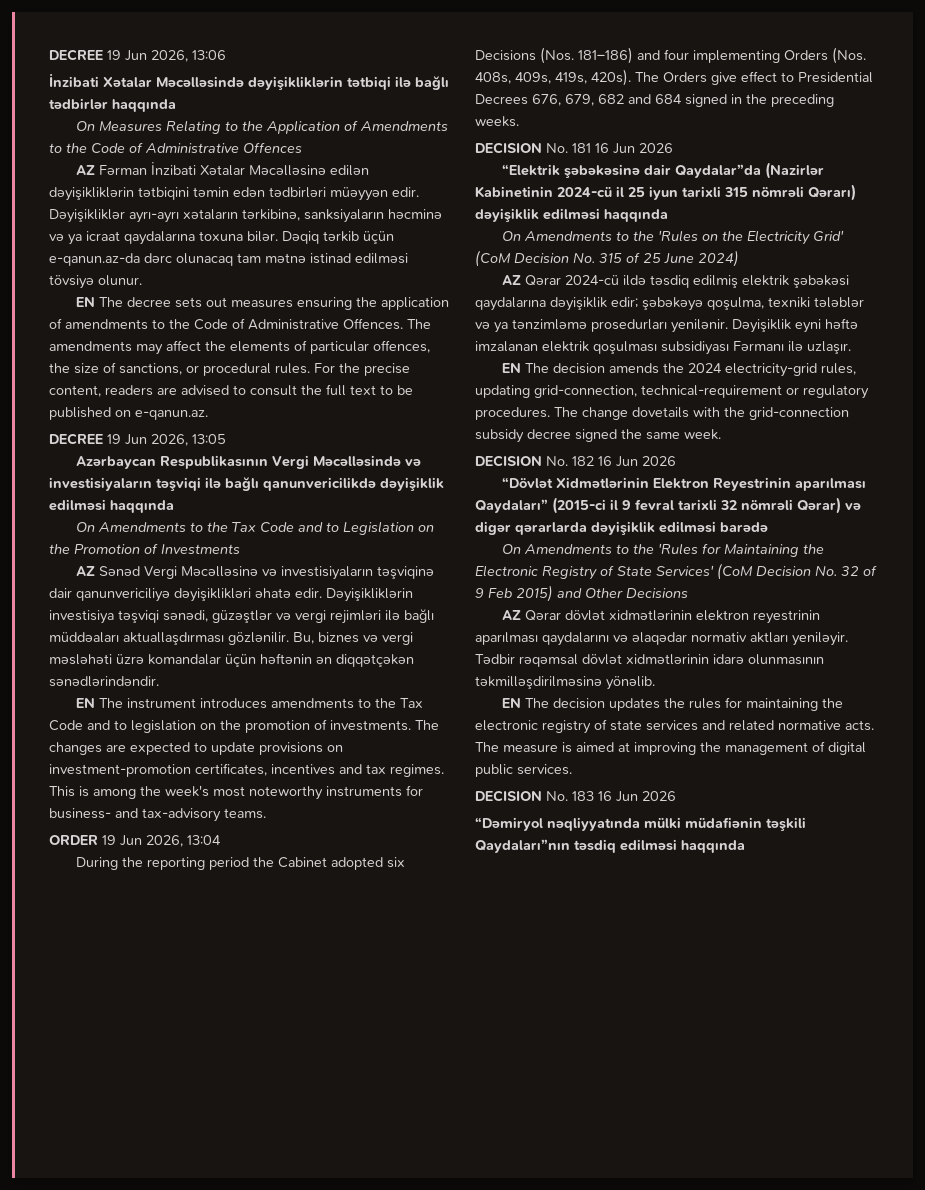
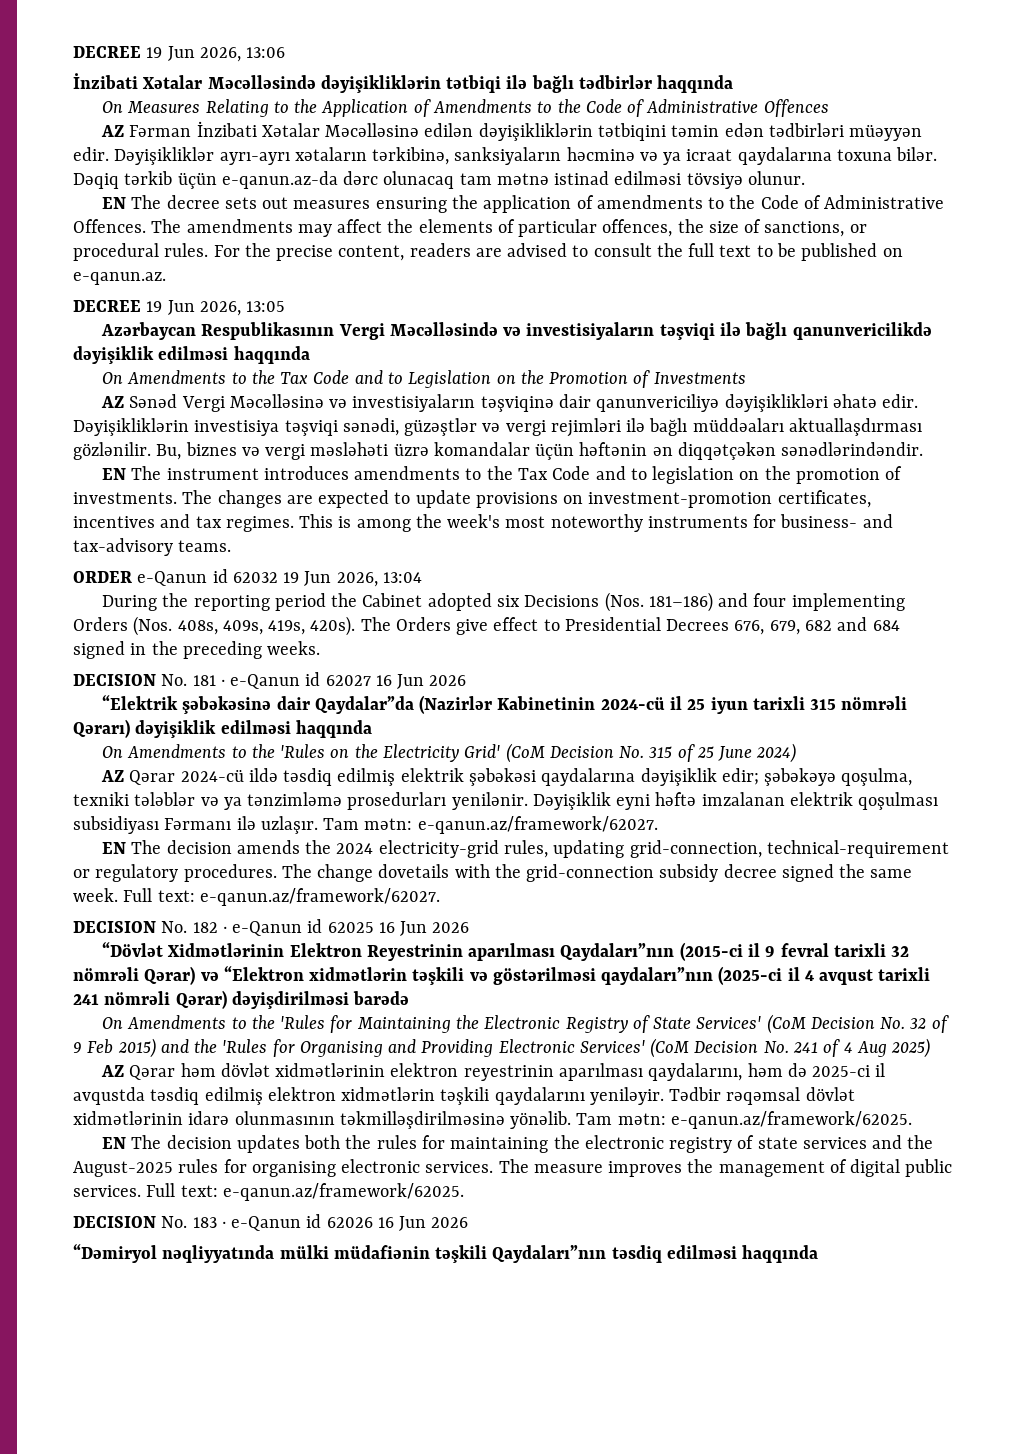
- ORDER 19 Jun 2026, 13:04
+ ORDER e-Qanun id 62032 19 Jun 2026, 13:04
- DECISION No. 181 16 Jun 2026
+ DECISION No. 181 · e-Qanun id 62027 16 Jun 2026
+ Tam mətn: e-qanun.az/framework/62027.
+ Full text: e-qanun.az/framework/62027.
- DECISION No. 182 16 Jun 2026
+ DECISION No. 182 · e-Qanun id 62025 16 Jun 2026
- “Dövlət Xidmətlərinin Elektron Reyestrinin aparılması Qaydaları” (2015-ci il 9 fevral tarixli 32 nömrəli Qərar) və digər qərarlarda dəyişiklik edilməsi barədə
+ “Dövlət Xidmətlərinin Elektron Reyestrinin aparılması Qaydaları”nın (2015-ci il 9 fevral tarixli 32 nömrəli Qərar) və “Elektron xidmətlərin təşkili və göstərilməsi qaydaları”nın (2025-ci il 4 avqust tarixli 241 nömrəli Qərar) dəyişdirilməsi barədə
- On Amendments to the 'Rules for Maintaining the Electronic Registry of State Services' (CoM Decision No. 32 of 9 Feb 2015) and Other Decisions
- AZ Qərar dövlət xidmətlərinin elektron reyestrinin aparılması qaydalarını və əlaqədar normativ aktları yeniləyir.
+ On Amendments to the 'Rules for Maintaining the Electronic Registry of State Services' (CoM Decision No. 32 of 9 Feb 2015) and the 'Rules for Organising and Providing Electronic Services' (CoM Decision No. 241 of 4 Aug 2025)
+ AZ Qərar həm dövlət xidmətlərinin elektron reyestrinin aparılması qaydalarını, həm də 2025-ci il avqustda təsdiq edilmiş elektron xidmətlərin təşkili qaydalarını yeniləyir.
+ Tam mətn: e-qanun.az/framework/62025.
- EN The decision updates the rules for maintaining the electronic registry of state services and related normative acts. The measure is aimed at improving the management of digital public services.
+ EN The decision updates both the rules for maintaining the electronic registry of state services and the August-2025 rules for organising electronic services. The measure improves the management of digital public services. Full text: e-qanun.az/framework/62025.
- DECISION No. 183 16 Jun 2026
+ DECISION No. 183 · e-Qanun id 62026 16 Jun 2026

